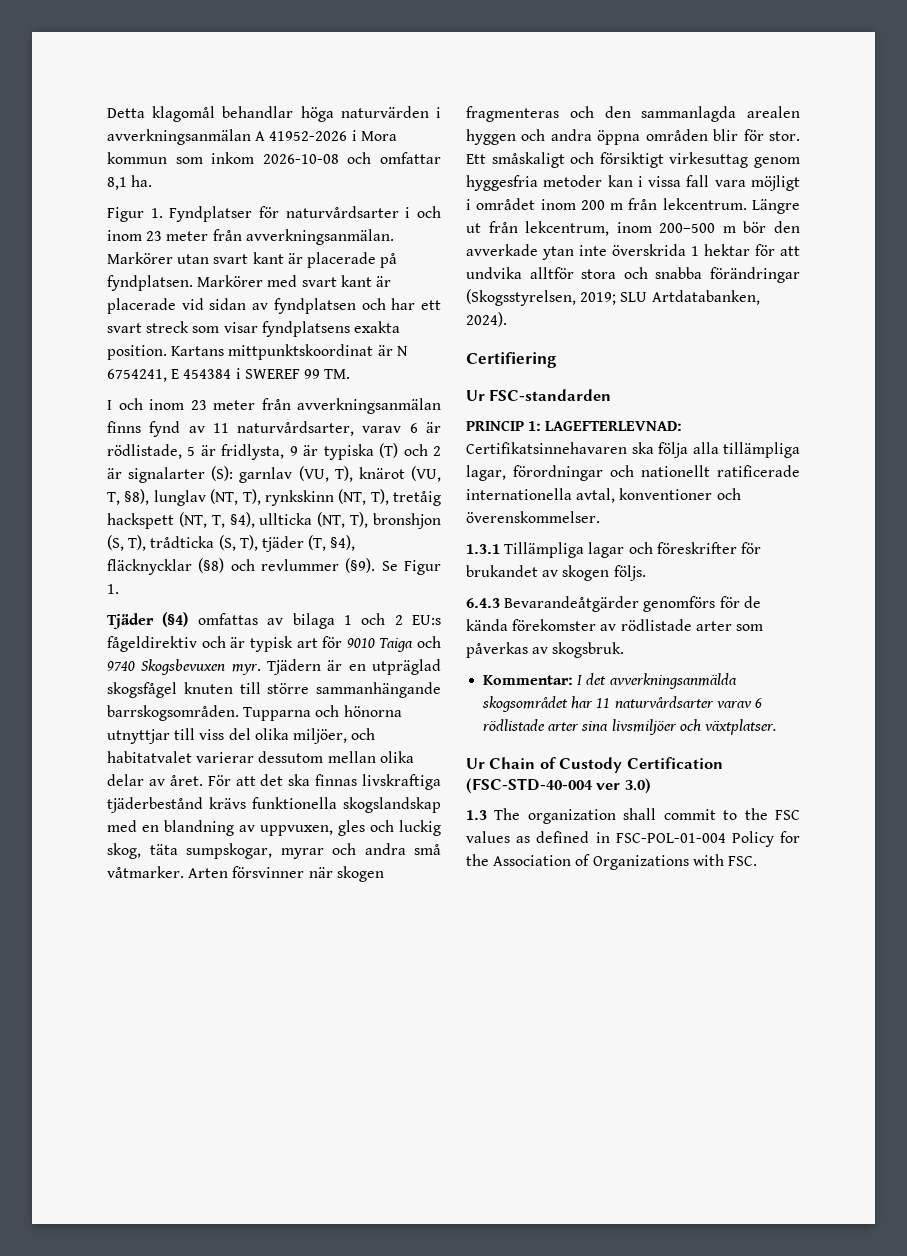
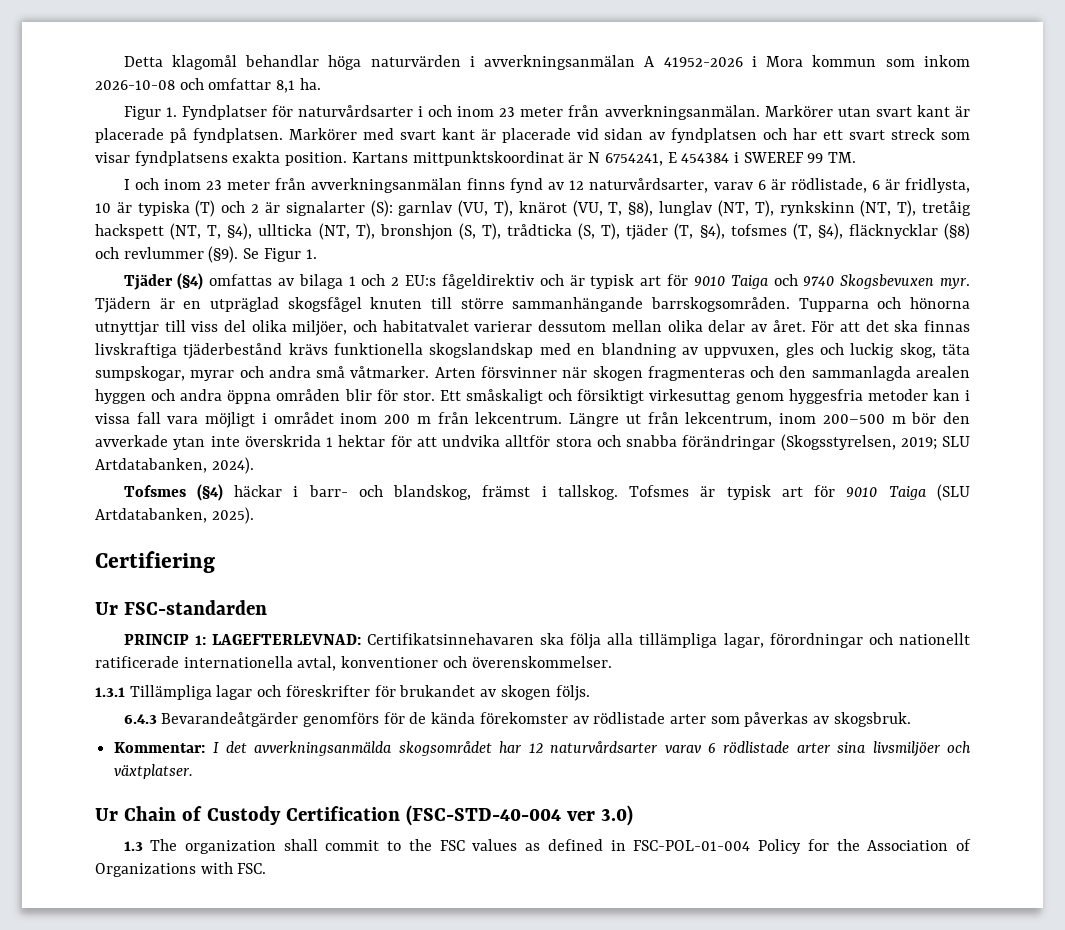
- I och inom 23 meter från avverkningsanmälan finns fynd av 11 naturvårdsarter, varav 6 är rödlistade, 5 är fridlysta, 9 är typiska (T) och 2 är signalarter (S): garnlav (VU, T), knärot (VU, T, §8), lunglav (NT, T), rynkskinn (NT, T), tretåig hackspett (NT, T, §4), ullticka (NT, T), bronshjon (S, T), trådticka (S, T), tjäder (T, §4), fläcknycklar (§8) och revlummer (§9).
+ I och inom 23 meter från avverkningsanmälan finns fynd av 12 naturvårdsarter, varav 6 är rödlistade, 6 är fridlysta, 10 är typiska (T) och 2 är signalarter (S): garnlav (VU, T), knärot (VU, T, §8), lunglav (NT, T), rynkskinn (NT, T), tretåig hackspett (NT, T, §4), ullticka (NT, T), bronshjon (S, T), trådticka (S, T), tjäder (T, §4), tofsmes (T, §4), fläcknycklar (§8) och revlummer (§9).
+ Tofsmes (§4) häckar i barr- och blandskog, främst i tallskog. Tofsmes är typisk art för 9010 Taiga (SLU Artdatabanken, 2025).
- Kommentar: I det avverkningsanmälda skogsområdet har 11 naturvårdsarter varav 6 rödlistade arter sina livsmiljöer och växtplatser.
+ Kommentar: I det avverkningsanmälda skogsområdet har 12 naturvårdsarter varav 6 rödlistade arter sina livsmiljöer och växtplatser.

